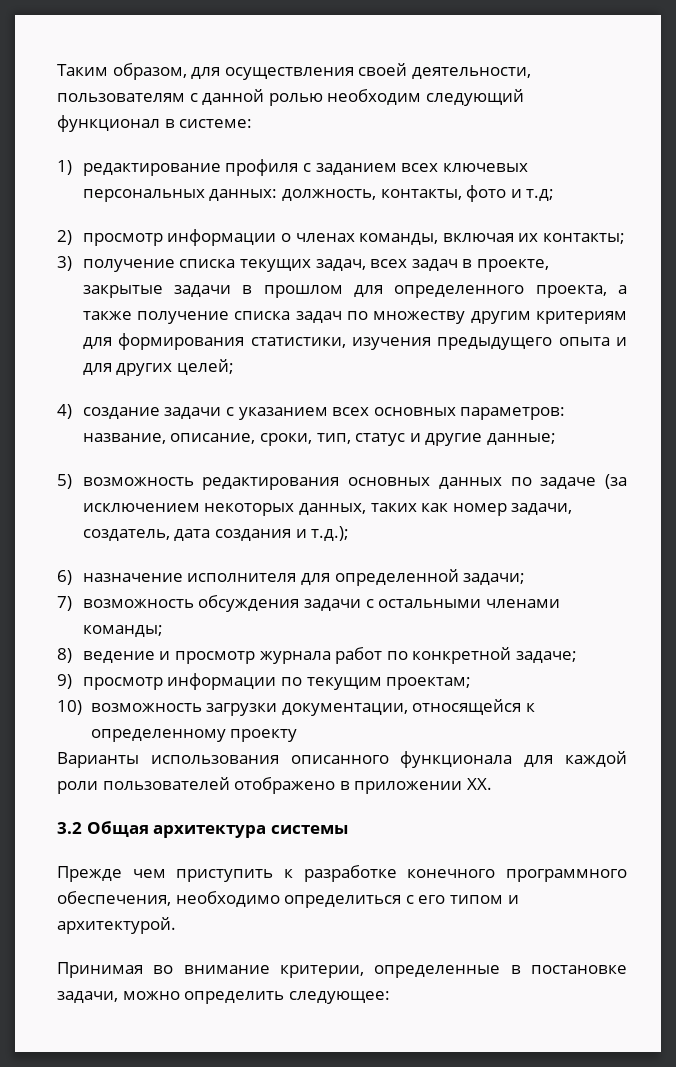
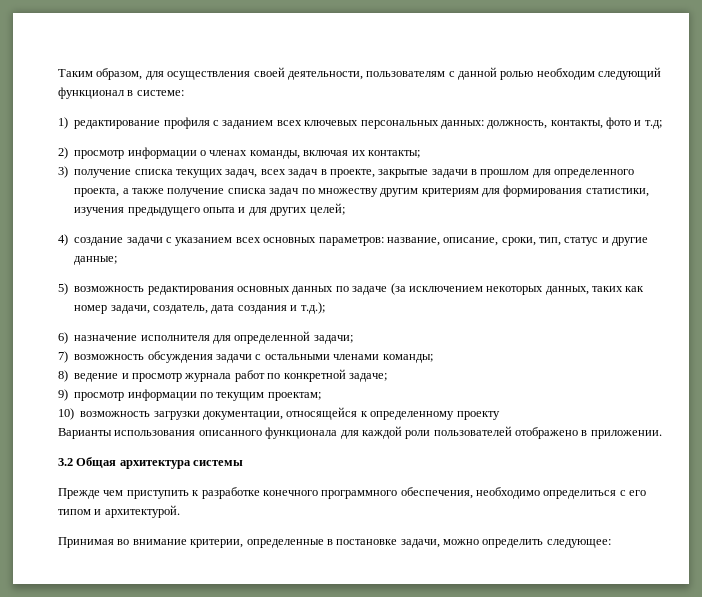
- Варианты использования описанного функционала для каждой роли пользователей отображено в приложении XX.
+ Варианты использования описанного функционала для каждой роли пользователей отображено в приложении.

